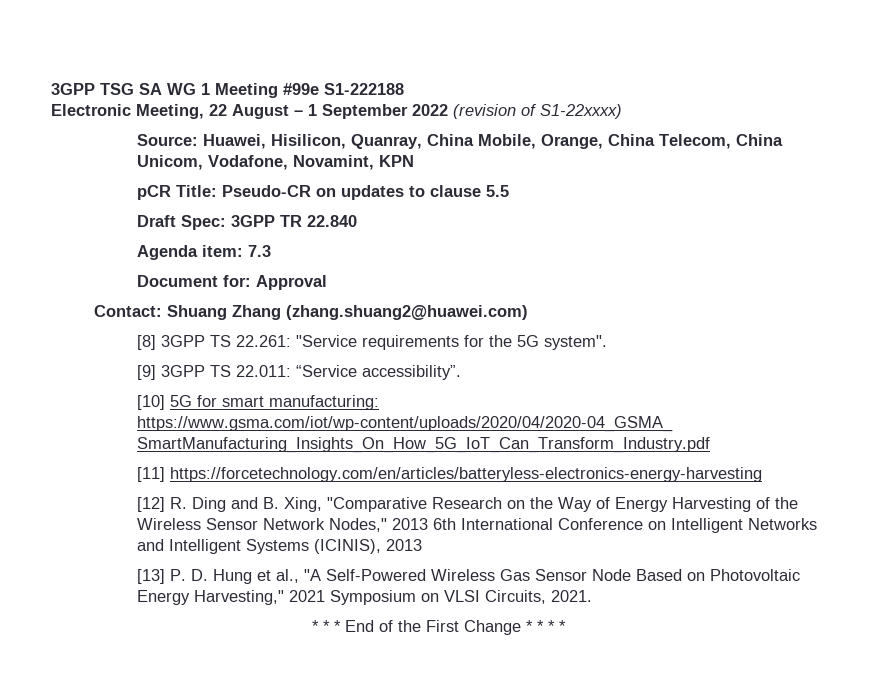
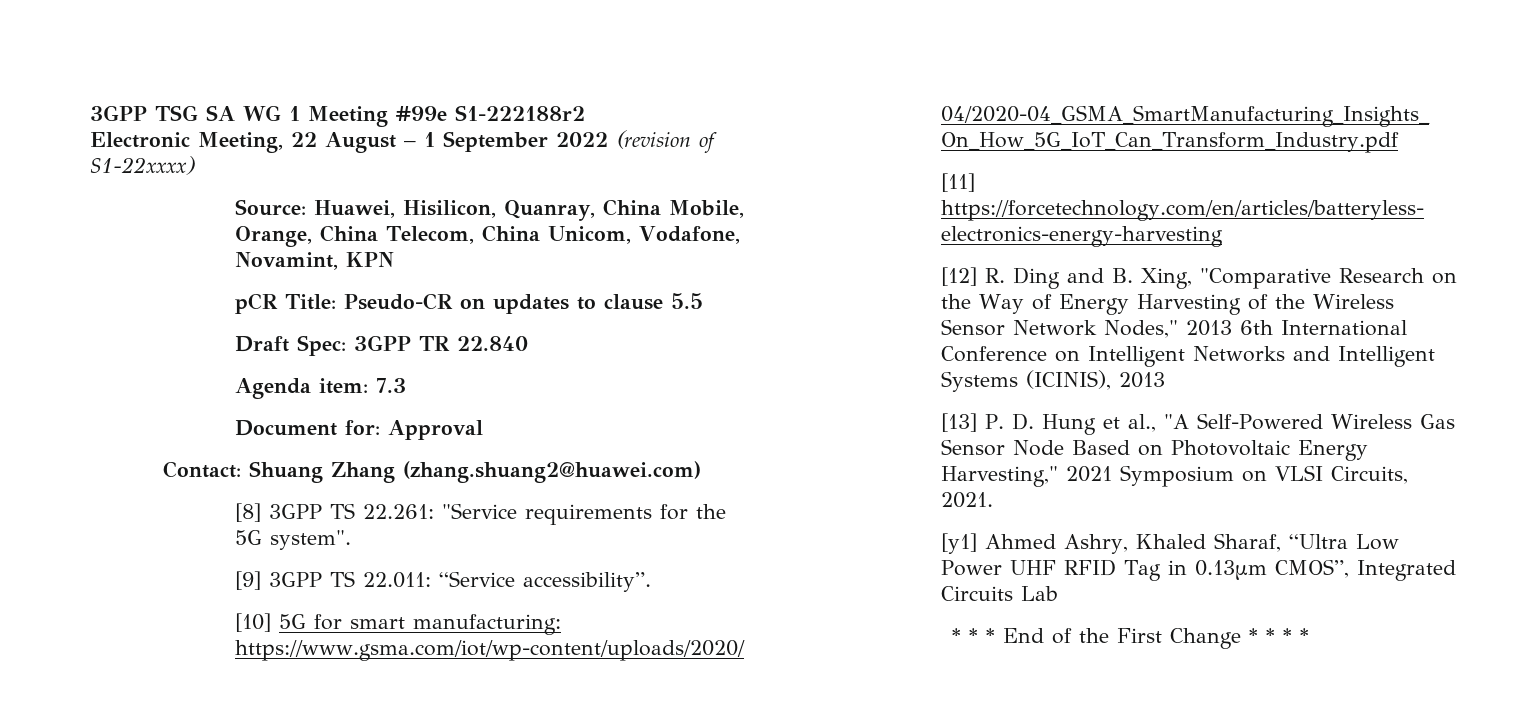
- 3GPP TSG SA WG 1 Meeting #99e S1-222188
+ 3GPP TSG SA WG 1 Meeting #99e S1-222188r2
+ [y1] Ahmed Ashry, Khaled Sharaf, “Ultra Low Power UHF RFID Tag in 0.13μm CMOS”, Integrated Circuits Lab

